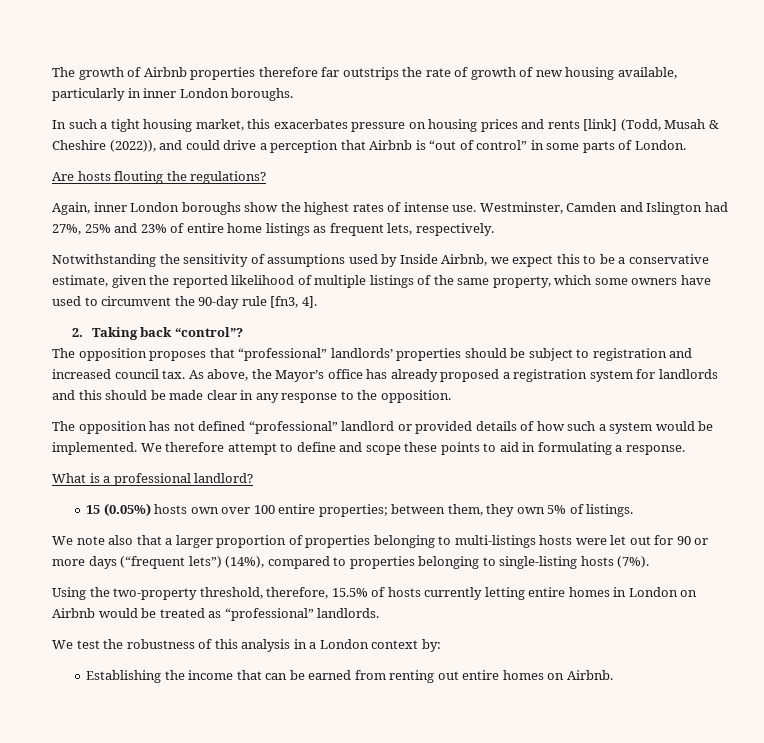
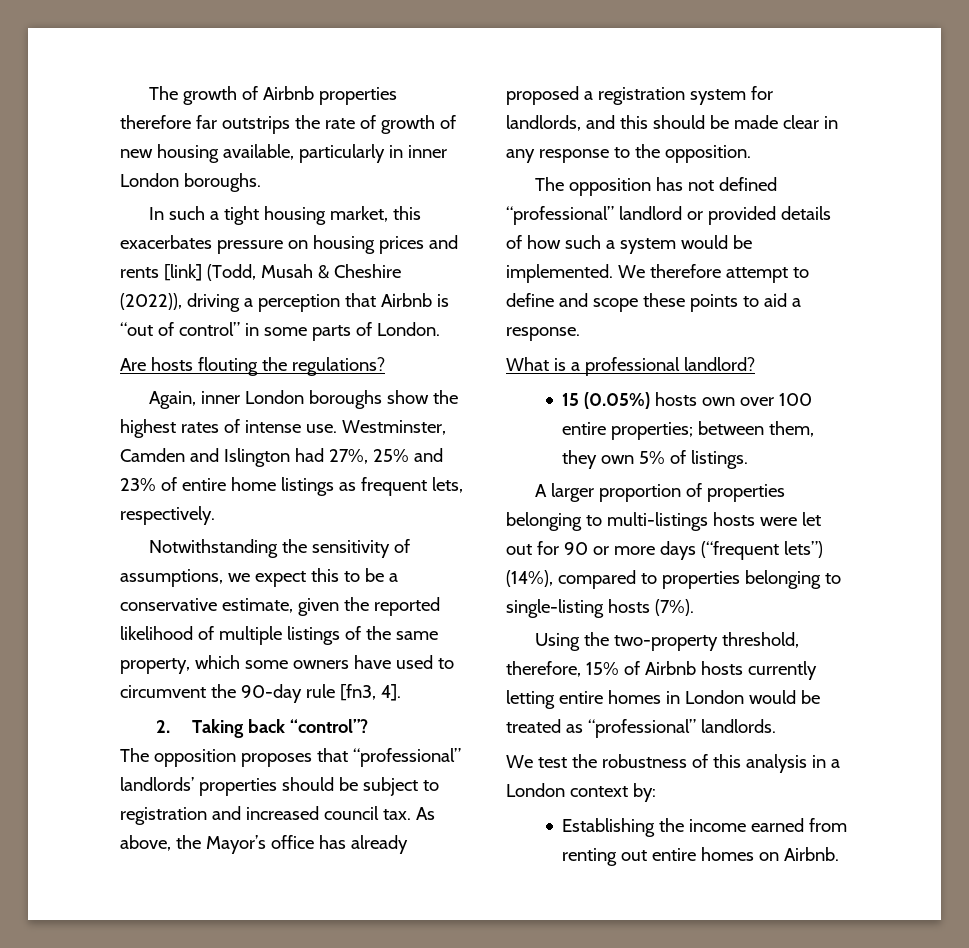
- In such a tight housing market, this exacerbates pressure on housing prices and rents [link] (Todd, Musah & Cheshire (2022)), and could drive a perception that Airbnb is “out of control” in some parts of London.
+ In such a tight housing market, this exacerbates pressure on housing prices and rents [link] (Todd, Musah & Cheshire (2022)), driving a perception that Airbnb is “out of control” in some parts of London.
- Notwithstanding the sensitivity of assumptions used by Inside Airbnb, we expect this to be a conservative estimate, given the reported likelihood of multiple listings of the same property, which some owners have used to circumvent the 90-day rule [fn3, 4].
+ Notwithstanding the sensitivity of assumptions, we expect this to be a conservative estimate, given the reported likelihood of multiple listings of the same property, which some owners have used to circumvent the 90-day rule [fn3, 4].
- As above, the Mayor’s office has already proposed a registration system for landlords and this should be made clear in any response to the opposition.
+ As above, the Mayor’s office has already proposed a registration system for landlords, and this should be made clear in any response to the opposition.
- We therefore attempt to define and scope these points to aid in formulating a response.
+ We therefore attempt to define and scope these points to aid a response.
- We note also that a larger proportion of properties belonging to multi-listings hosts were let out for 90 or more days (“frequent lets”) (14%), compared to properties belonging to single-listing hosts (7%).
+ A larger proportion of properties belonging to multi-listings hosts were let out for 90 or more days (“frequent lets”) (14%), compared to properties belonging to single-listing hosts (7%).
- Using the two-property threshold, therefore, 15.5% of hosts currently letting entire homes in London on Airbnb would be treated as “professional” landlords.
+ Using the two-property threshold, therefore, 15% of Airbnb hosts currently letting entire homes in London would be treated as “professional” landlords.
- Establishing the income that can be earned from renting out entire homes on Airbnb.
+ Establishing the income earned from renting out entire homes on Airbnb.

